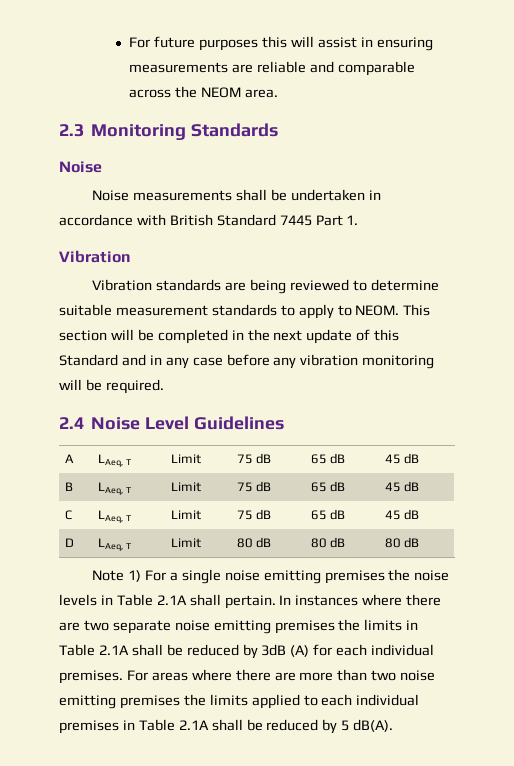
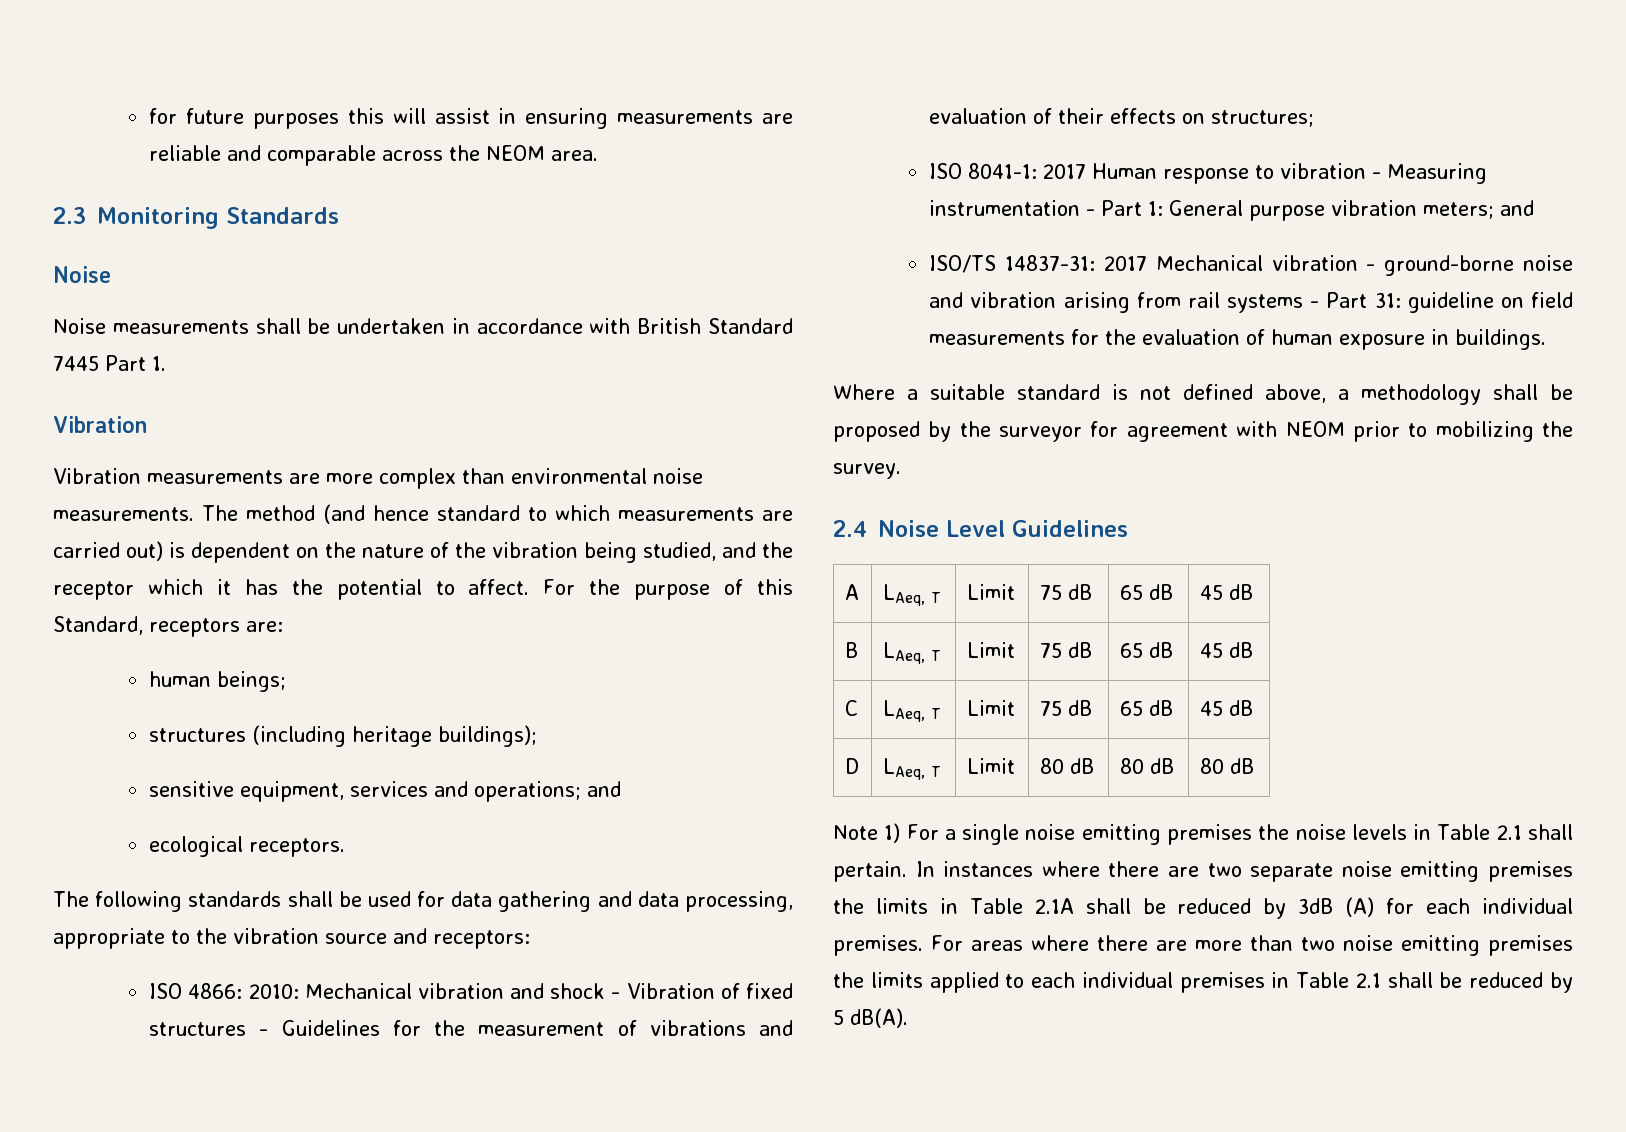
- For future purposes this will assist in ensuring measurements are reliable and comparable across the NEOM area.
+ for future purposes this will assist in ensuring measurements are reliable and comparable across the NEOM area.
- Vibration standards are being reviewed to determine suitable measurement standards to apply to NEOM. This section will be completed in the next update of this Standard and in any case before any vibration monitoring will be required.
+ Vibration measurements are more complex than environmental noise measurements. The method (and hence standard to which measurements are carried out) is dependent on the nature of the vibration being studied, and the receptor which it has the potential to affect. For the purpose of this Standard, receptors are:
+ human beings;
+ structures (including heritage buildings);
+ sensitive equipment, services and operations; and
+ ecological receptors.
+ The following standards shall be used for data gathering and data processing, appropriate to the vibration source and receptors:
+ ISO 4866: 2010: Mechanical vibration and shock - Vibration of fixed structures - Guidelines for the measurement of vibrations and evaluation of their effects on structures;
+ ISO 8041-1: 2017 Human response to vibration - Measuring instrumentation - Part 1: General purpose vibration meters; and
+ ISO/TS 14837-31: 2017 Mechanical vibration - ground-borne noise and vibration arising from rail systems - Part 31: guideline on field measurements for the evaluation of human exposure in buildings.
+ Where a suitable standard is not defined above, a methodology shall be proposed by the surveyor for agreement with NEOM prior to mobilizing the survey.
- Note 1) For a single noise emitting premises the noise levels in Table 2.1A shall pertain.
+ Note 1) For a single noise emitting premises the noise levels in Table 2.1 shall pertain.
- For areas where there are more than two noise emitting premises the limits applied to each individual premises in Table 2.1A shall be reduced by 5 dB(A).
+ For areas where there are more than two noise emitting premises the limits applied to each individual premises in Table 2.1 shall be reduced by 5 dB(A).

